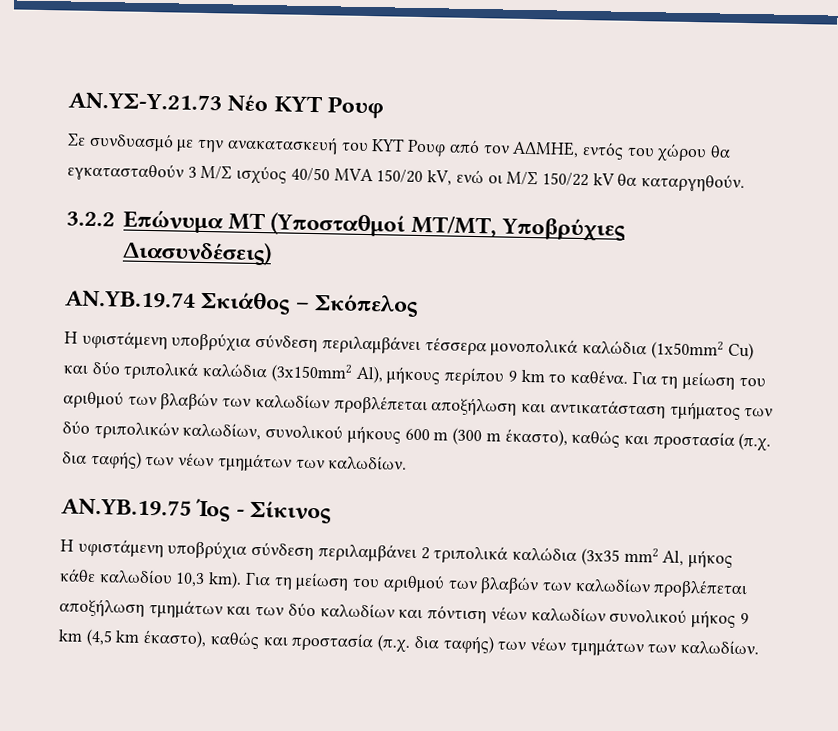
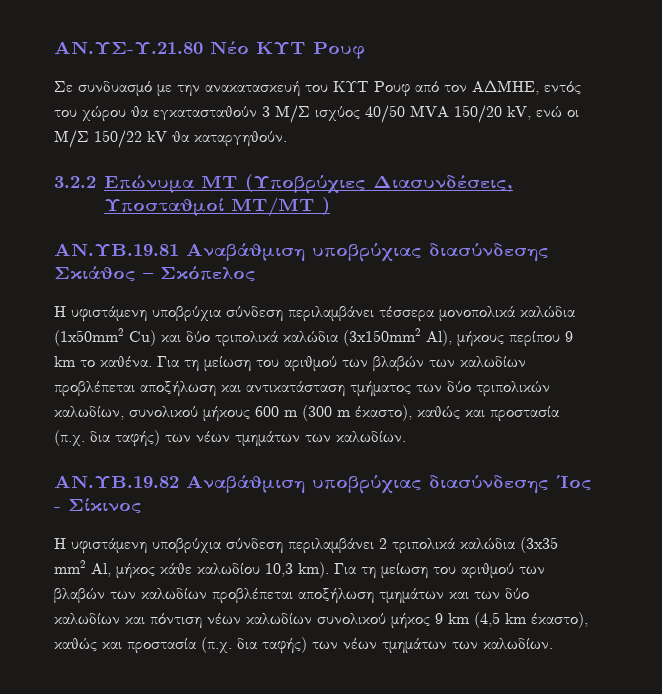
- ΑΝ.ΥΣ-Υ.21.73 Νέο ΚΥΤ Ρουφ
+ ΑΝ.ΥΣ-Υ.21.80 Νέο ΚΥΤ Ρουφ
- 3.2.2 Επώνυμα ΜΤ (Υποσταθμοί ΜΤ/ΜΤ, Υποβρύχιες Διασυνδέσεις)
- ΑΝ.ΥΒ.19.74 Σκιάθος – Σκόπελος
+ 3.2.2 Επώνυμα ΜΤ (Υποβρύχιες Διασυνδέσεις, Υποσταθμοί ΜΤ/ΜΤ )
+ ΑΝ.ΥΒ.19.81 Αναβάθμιση υποβρύχιας διασύνδεσης Σκιάθος – Σκόπελος
- ΑΝ.ΥΒ.19.75 Ίος - Σίκινος
+ ΑΝ.ΥΒ.19.82 Αναβάθμιση υποβρύχιας διασύνδεσης Ίος - Σίκινος

